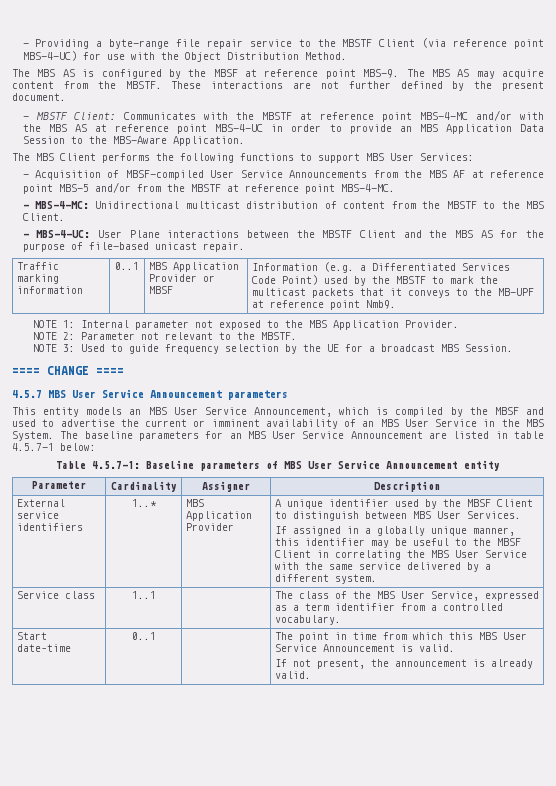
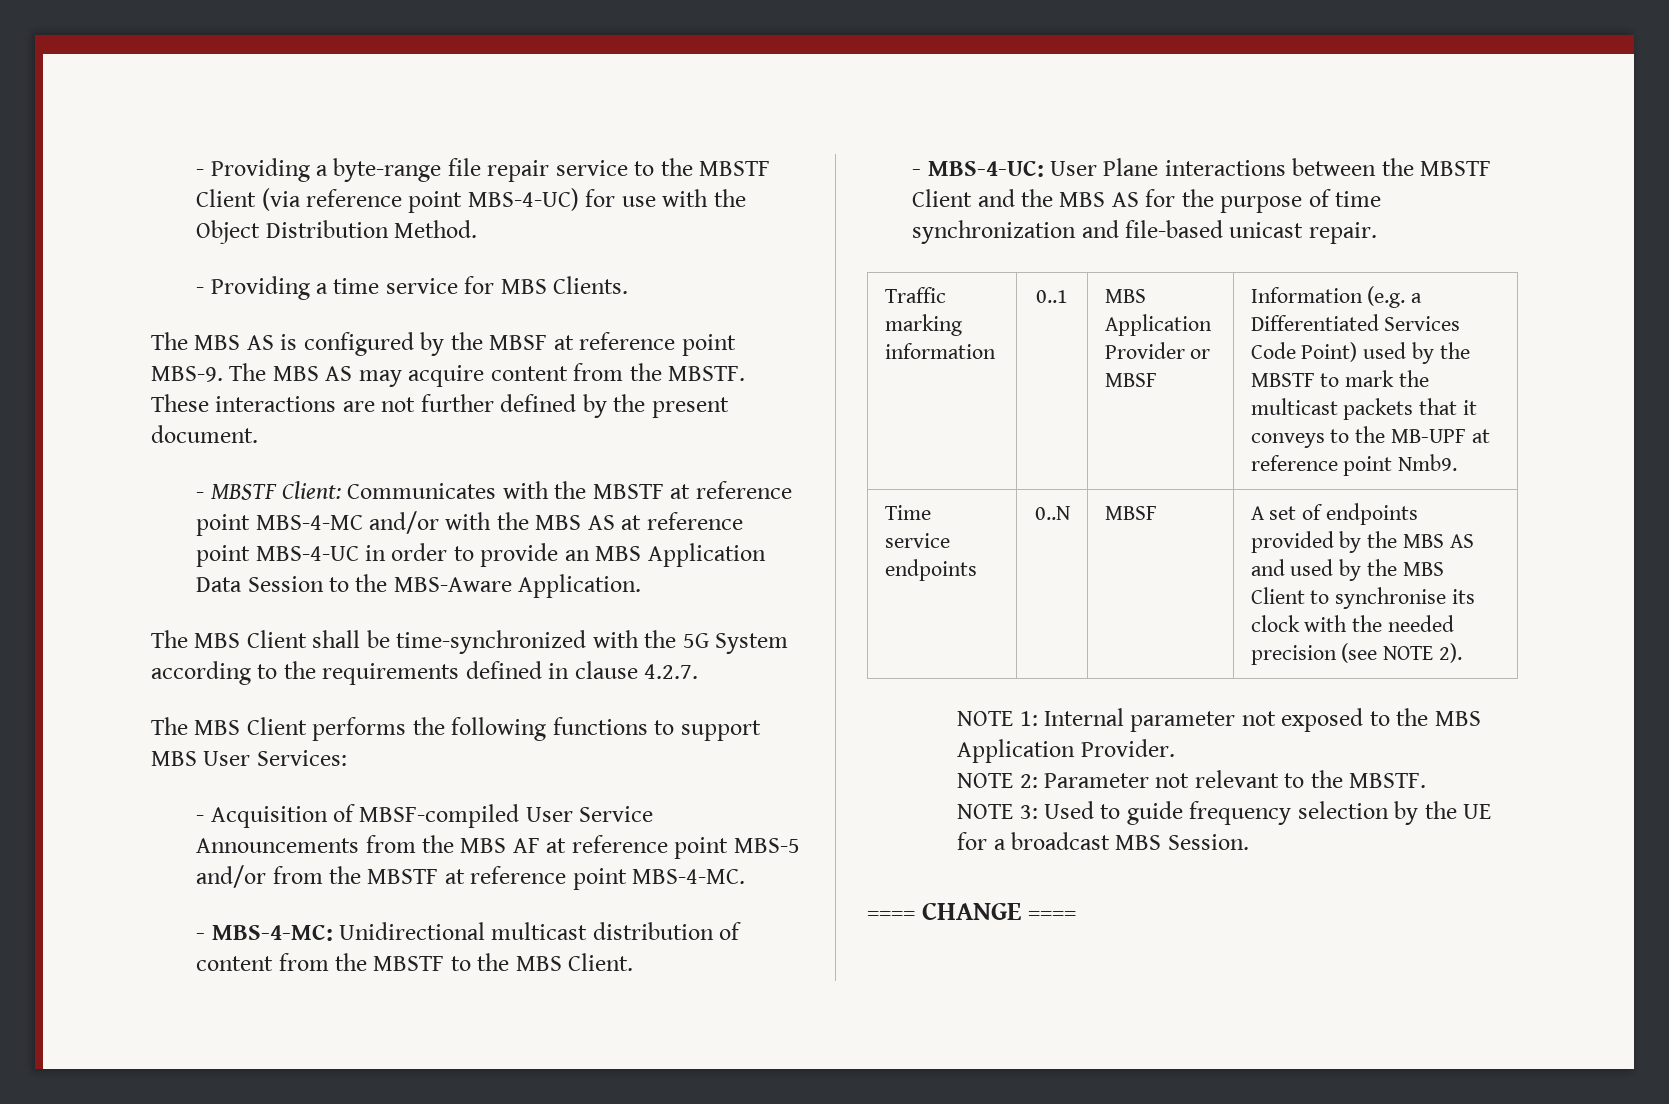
+ - Providing a time service for MBS Clients.
+ The MBS Client shall be time-synchronized with the 5G System according to the requirements defined in clause 4.2.7.
- - MBS-4-UC: User Plane interactions between the MBSTF Client and the MBS AS for the purpose of file-based unicast repair.
+ - MBS-4-UC: User Plane interactions between the MBSTF Client and the MBS AS for the purpose of time synchronization and file-based unicast repair.
+ Time service endpoints | 0..N | MBSF | A set of endpoints provided by the MBS AS and used by the MBS Client to synchronise its clock with the needed precision (see NOTE 2).
- 4.5.7 MBS User Service Announcement parameters
- This entity models an MBS User Service Announcement, which is compiled by the MBSF and used to advertise the current or imminent availability of an MBS User Service in the MBS System. The baseline parameters for an MBS User Service Announcement are listed in table 4.5.7-1 below:
- Table 4.5.7-1: Baseline parameters of MBS User Service Announcement entity
- Parameter | Cardinality | Assigner | Description
- External service identifiers | 1..* | MBS Application Provider | A unique identifier used by the MBSF Client to distinguish between MBS User Services.
- If assigned in a globally unique manner, this identifier may be useful to the MBSF Client in correlating the MBS User Service with the same service delivered by a different system.
- Service class | 1..1 | | The class of the MBS User Service, expressed as a term identifier from a controlled vocabulary.
- Start date–time | 0..1 | | The point in time from which this MBS User Service Announcement is valid.
- If not present, the announcement is already valid.

